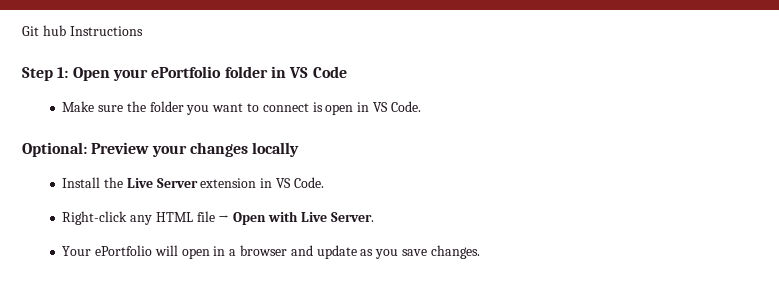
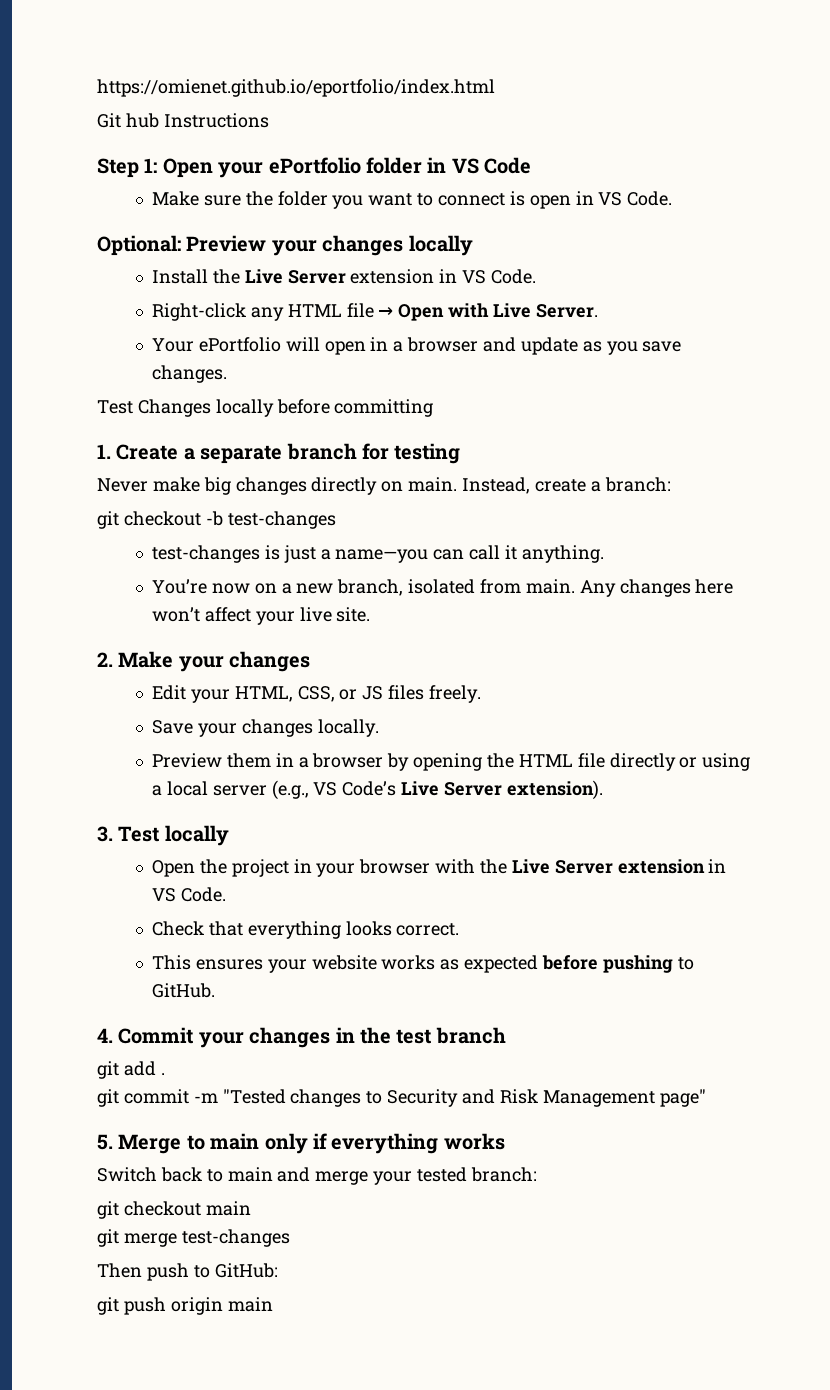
+ https://omienet.github.io/eportfolio/index.html
+ Test Changes locally before committing
+ 1. Create a separate branch for testing
+ Never make big changes directly on main. Instead, create a branch:
+ git checkout -b test-changes
+ test-changes is just a name—you can call it anything.
+ You’re now on a new branch, isolated from main. Any changes here won’t affect your live site.
+ 2. Make your changes
+ Edit your HTML, CSS, or JS files freely.
+ Save your changes locally.
+ Preview them in a browser by opening the HTML file directly or using a local server (e.g., VS Code’s Live Server extension).
+ 3. Test locally
+ Open the project in your browser with the Live Server extension in VS Code.
+ Check that everything looks correct.
+ This ensures your website works as expected before pushing to GitHub.
+ 4. Commit your changes in the test branch
+ git add .
+ git commit -m "Tested changes to Security and Risk Management page"
+ 5. Merge to main only if everything works
+ Switch back to main and merge your tested branch:
+ git checkout main
+ git merge test-changes
+ Then push to GitHub:
+ git push origin main

